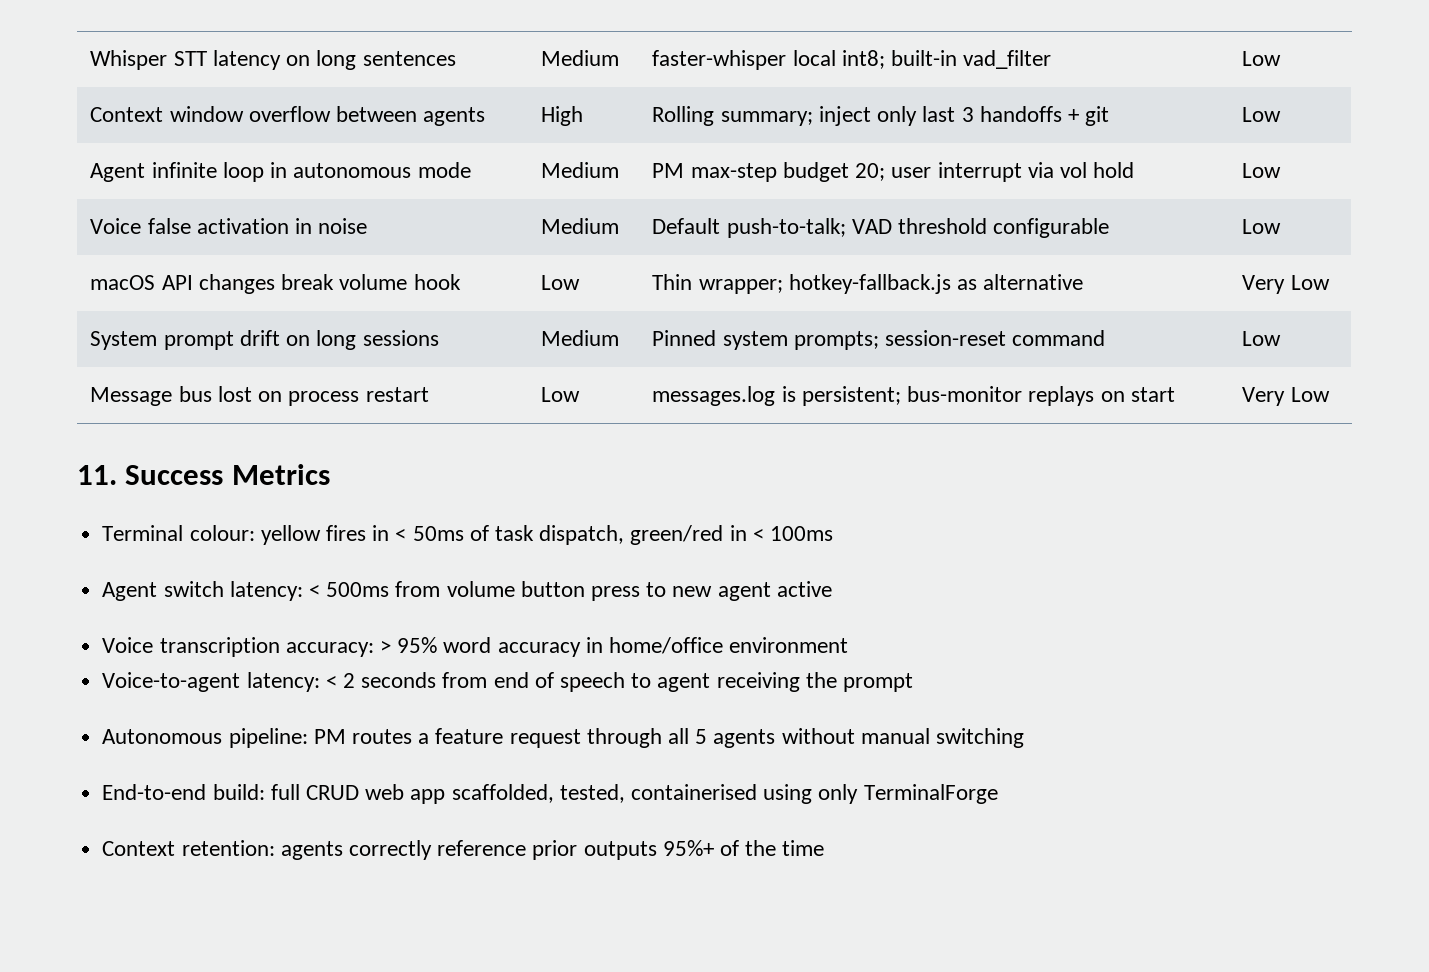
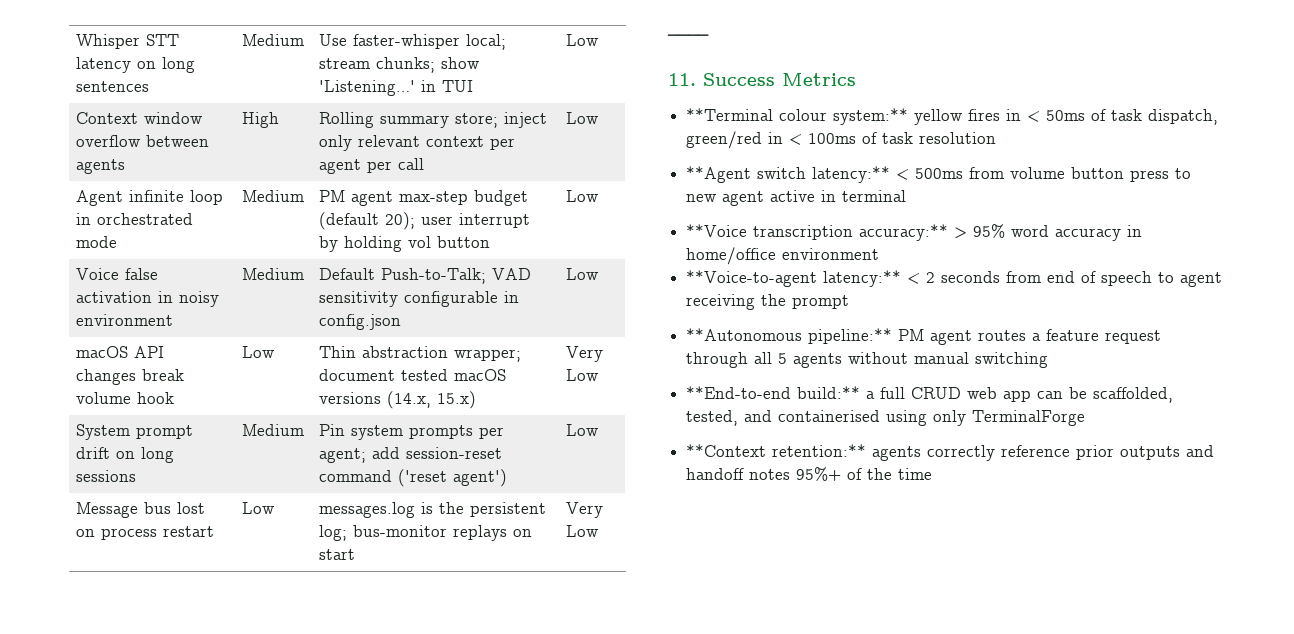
- Whisper STT latency on long sentences | Medium | faster-whisper local int8; built-in vad_filter | Low
+ Whisper STT latency on long sentences | Medium | Use faster-whisper local; stream chunks; show 'Listening…' in TUI | Low
- Context window overflow between agents | High | Rolling summary; inject only last 3 handoffs + git | Low
+ Context window overflow between agents | High | Rolling summary store; inject only relevant context per agent per call | Low
- Agent infinite loop in autonomous mode | Medium | PM max-step budget 20; user interrupt via vol hold | Low
+ Agent infinite loop in orchestrated mode | Medium | PM agent max-step budget (default 20); user interrupt by holding vol button | Low
- Voice false activation in noise | Medium | Default push-to-talk; VAD threshold configurable | Low
+ Voice false activation in noisy environment | Medium | Default Push-to-Talk; VAD sensitivity configurable in config.json | Low
- macOS API changes break volume hook | Low | Thin wrapper; hotkey-fallback.js as alternative | Very Low
+ macOS API changes break volume hook | Low | Thin abstraction wrapper; document tested macOS versions (14.x, 15.x) | Very Low
- System prompt drift on long sessions | Medium | Pinned system prompts; session-reset command | Low
+ System prompt drift on long sessions | Medium | Pin system prompts per agent; add session-reset command ('reset agent') | Low
- Message bus lost on process restart | Low | messages.log is persistent; bus-monitor replays on start | Very Low
+ Message bus lost on process restart | Low | messages.log is the persistent log; bus-monitor replays on start | Very Low
+ ────
- Terminal colour: yellow fires in < 50ms of task dispatch, green/red in < 100ms
- Agent switch latency: < 500ms from volume button press to new agent active
- Voice transcription accuracy: > 95% word accuracy in home/office environment
+ **Terminal colour system:** yellow fires in < 50ms of task dispatch, green/red in < 100ms of task resolution
+ **Agent switch latency:** < 500ms from volume button press to new agent active in terminal
+ **Voice transcription accuracy:** > 95% word accuracy in home/office environment
- Voice-to-agent latency: < 2 seconds from end of speech to agent receiving the prompt
+ **Voice-to-agent latency:** < 2 seconds from end of speech to agent receiving the prompt
- Autonomous pipeline: PM routes a feature request through all 5 agents without manual switching
+ **Autonomous pipeline:** PM agent routes a feature request through all 5 agents without manual switching
- End-to-end build: full CRUD web app scaffolded, tested, containerised using only TerminalForge
+ **End-to-end build:** a full CRUD web app can be scaffolded, tested, and containerised using only TerminalForge
- Context retention: agents correctly reference prior outputs 95%+ of the time
+ **Context retention:** agents correctly reference prior outputs and handoff notes 95%+ of the time

